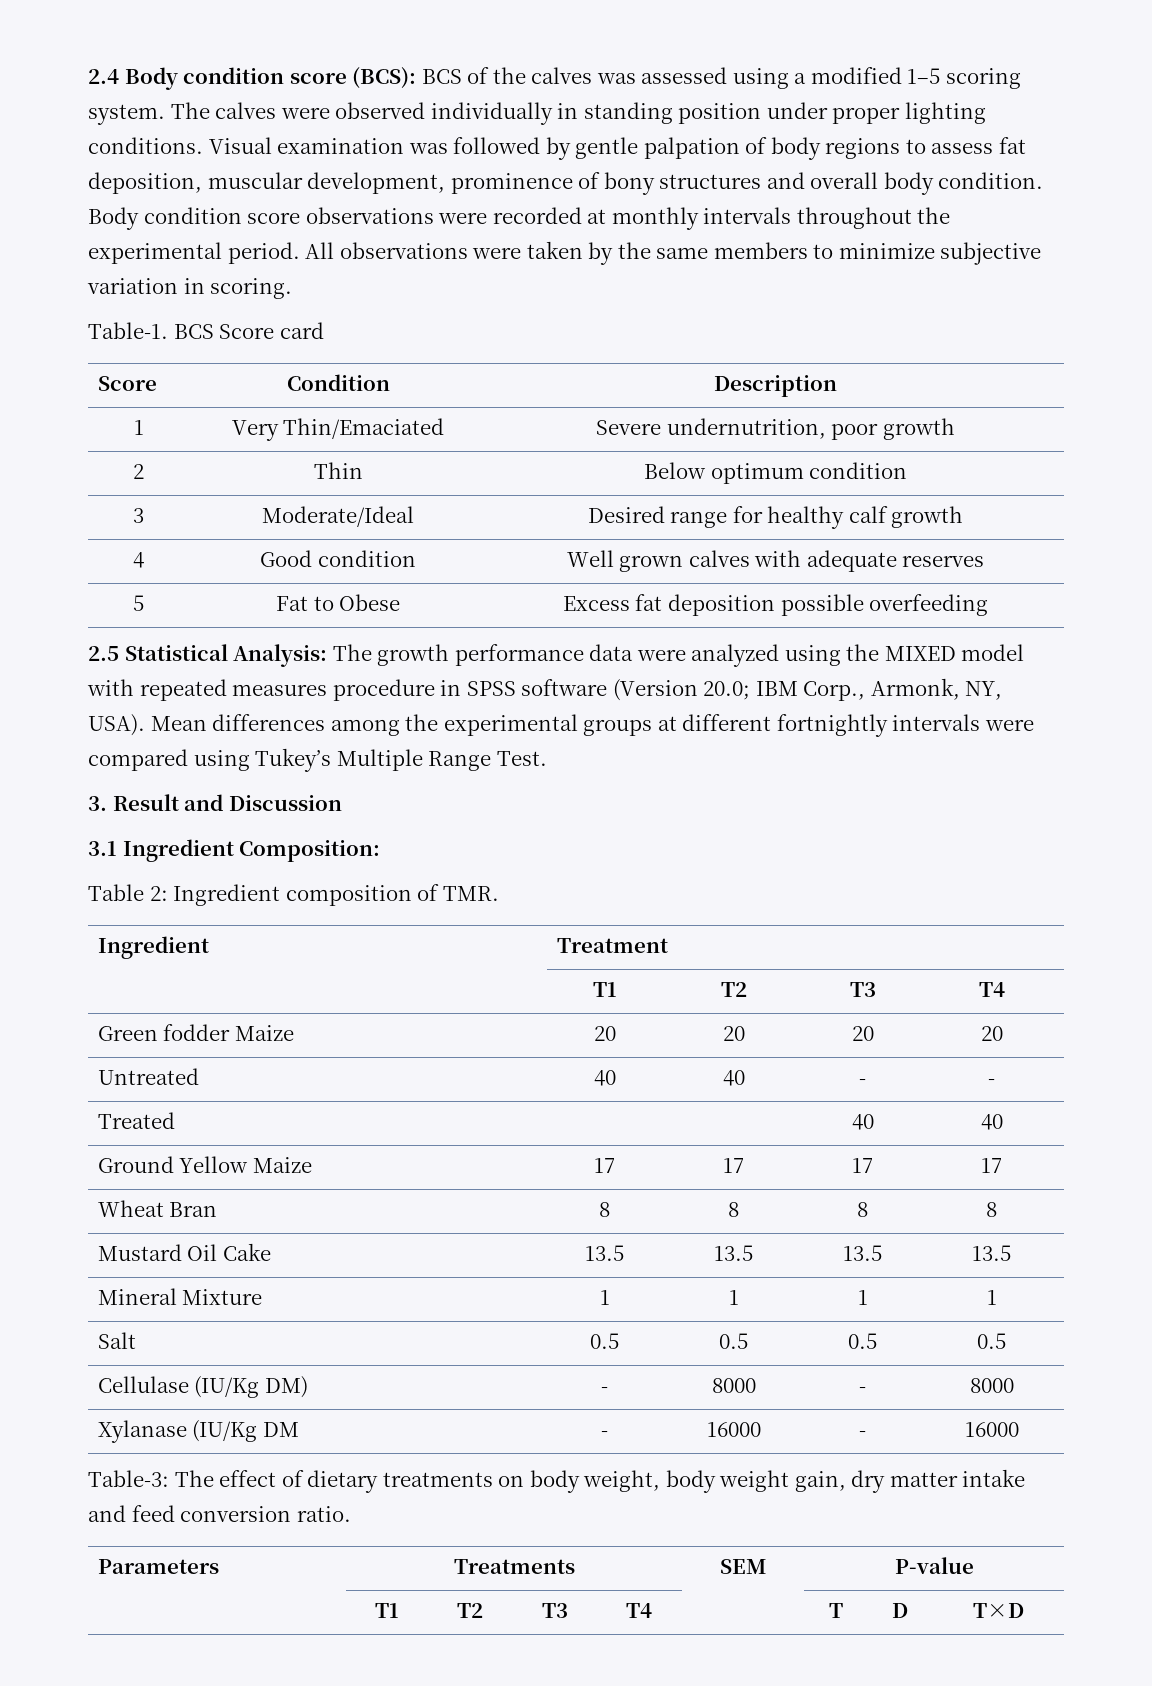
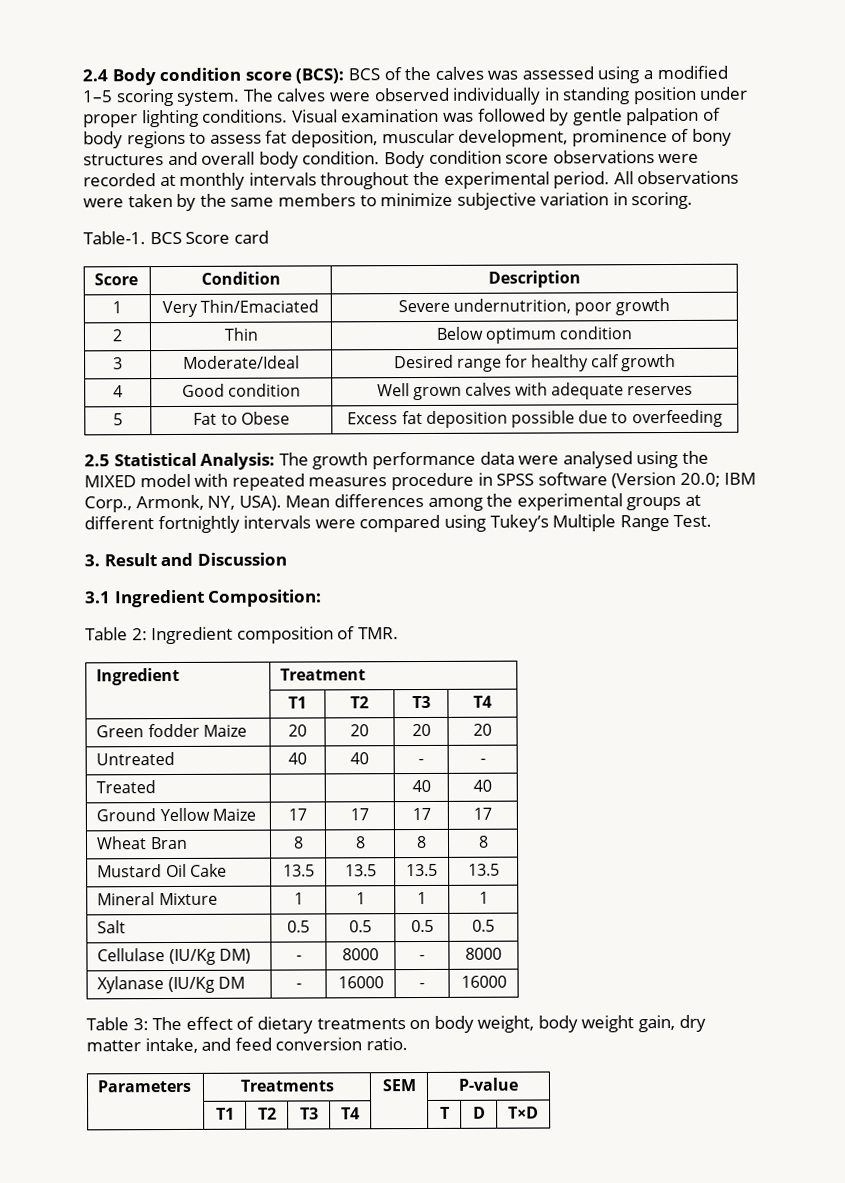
- 5 | Fat to Obese | Excess fat deposition possible overfeeding
+ 5 | Fat to Obese | Excess fat deposition possible due to overfeeding
- 2.5 Statistical Analysis: The growth performance data were analyzed using the MIXED model with repeated measures procedure in SPSS software (Version 20.0; IBM Corp., Armonk, NY, USA).
+ 2.5 Statistical Analysis: The growth performance data were analysed using the MIXED model with repeated measures procedure in SPSS software (Version 20.0; IBM Corp., Armonk, NY, USA).
- Table-3: The effect of dietary treatments on body weight, body weight gain, dry matter intake and feed conversion ratio.
+ Table 3: The effect of dietary treatments on body weight, body weight gain, dry matter intake, and feed conversion ratio.

